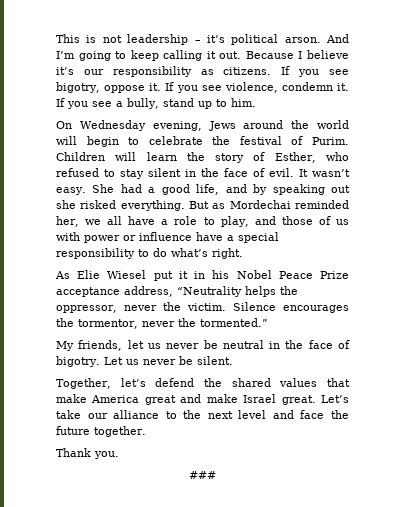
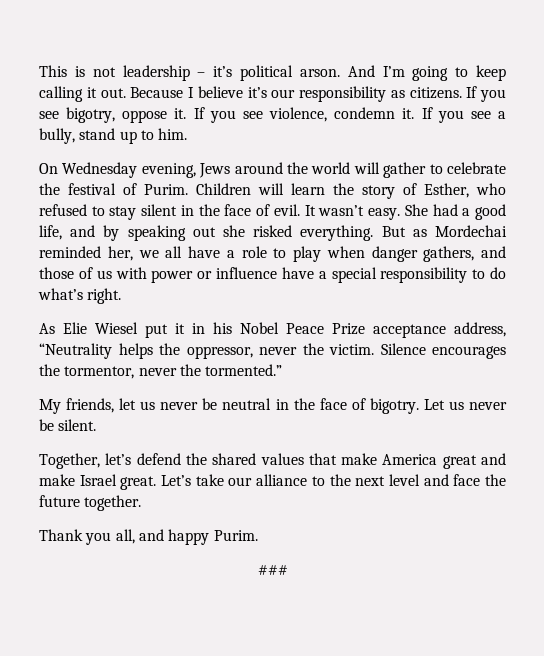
- On Wednesday evening, Jews around the world will begin to celebrate the festival of Purim.
+ On Wednesday evening, Jews around the world will gather to celebrate the festival of Purim.
- But as Mordechai reminded her, we all have a role to play, and those of us with power or influence have a special responsibility to do what’s right.
+ But as Mordechai reminded her, we all have a role to play when danger gathers, and those of us with power or influence have a special responsibility to do what’s right.
- Thank you.
+ Thank you all, and happy Purim.

